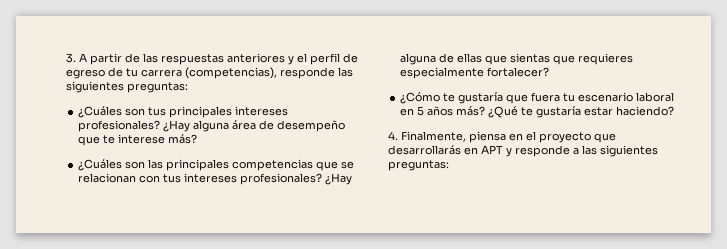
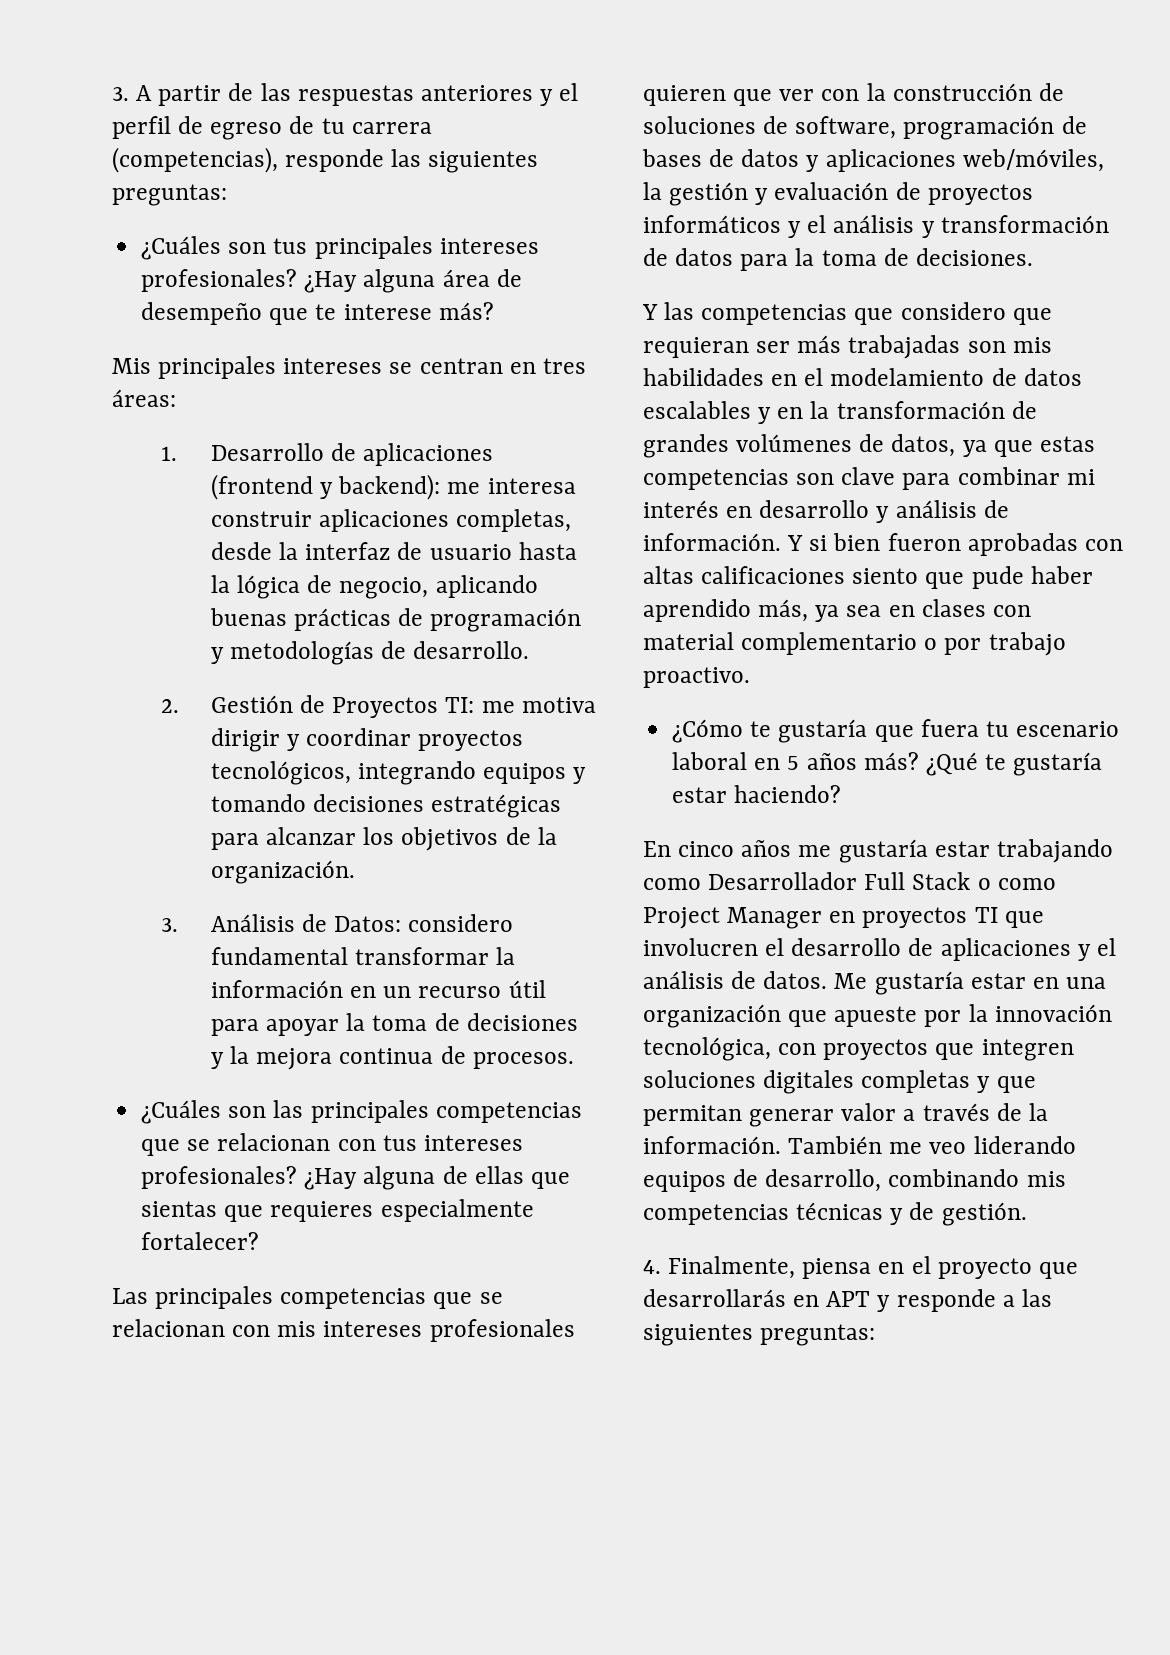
+ Mis principales intereses se centran en tres áreas:
+ 1. Desarrollo de aplicaciones (frontend y backend): me interesa construir aplicaciones completas, desde la interfaz de usuario hasta la lógica de negocio, aplicando buenas prácticas de programación y metodologías de desarrollo.
+ 2. Gestión de Proyectos TI: me motiva dirigir y coordinar proyectos tecnológicos, integrando equipos y tomando decisiones estratégicas para alcanzar los objetivos de la organización.
+ 3. Análisis de Datos: considero fundamental transformar la información en un recurso útil para apoyar la toma de decisiones y la mejora continua de procesos.
+ Las principales competencias que se relacionan con mis intereses profesionales quieren que ver con la construcción de soluciones de software, programación de bases de datos y aplicaciones web/móviles, la gestión y evaluación de proyectos informáticos y el análisis y transformación de datos para la toma de decisiones.
+ Y las competencias que considero que requieran ser más trabajadas son mis habilidades en el modelamiento de datos escalables y en la transformación de grandes volúmenes de datos, ya que estas competencias son clave para combinar mi interés en desarrollo y análisis de información. Y si bien fueron aprobadas con altas calificaciones siento que pude haber aprendido más, ya sea en clases con material complementario o por trabajo proactivo.
+ En cinco años me gustaría estar trabajando como Desarrollador Full Stack o como Project Manager en proyectos TI que involucren el desarrollo de aplicaciones y el análisis de datos. Me gustaría estar en una organización que apueste por la innovación tecnológica, con proyectos que integren soluciones digitales completas y que permitan generar valor a través de la información. También me veo liderando equipos de desarrollo, combinando mis competencias técnicas y de gestión.

